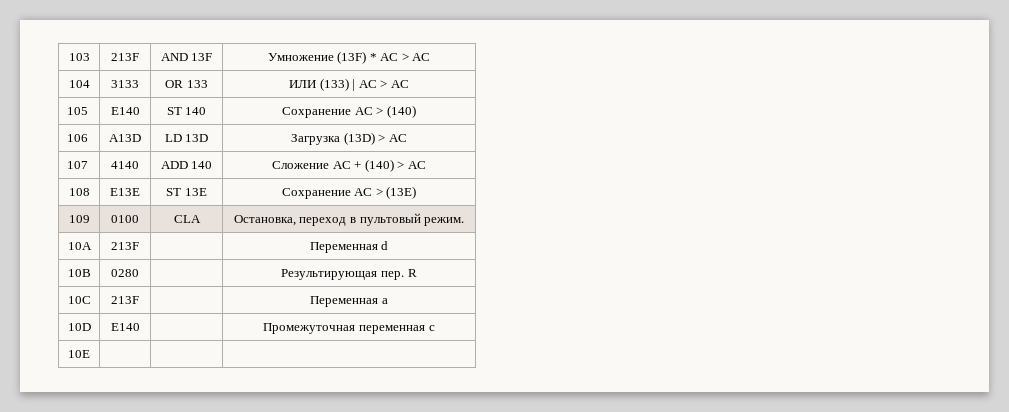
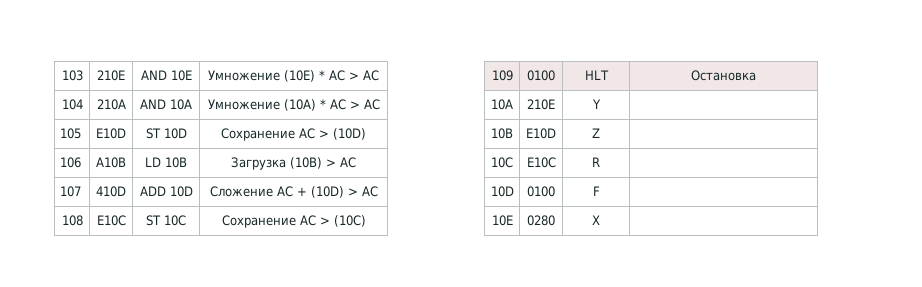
- 103 | 213F | AND 13F | Умножение (13F) * AC > AC
+ 103 | 210E | AND 10E | Умножение (10E) * AC > AC
- 104 | 3133 | OR 133 | ИЛИ (133) | AC > AC
+ 104 | 210A | AND 10A | Умножение (10A) * AC > AC
- 105 | E140 | ST 140 | Сохранение AC > (140)
+ 105 | E10D | ST 10D | Сохранение AC > (10D)
- 106 | A13D | LD 13D | Загрузка (13D) > AC
+ 106 | A10B | LD 10B | Загрузка (10B) > AC
- 107 | 4140 | ADD 140 | Сложение AC + (140) > AC
+ 107 | 410D | ADD 10D | Сложение AC + (10D) > AC
- 108 | E13E | ST 13E | Сохранение AC > (13E)
+ 108 | E10C | ST 10C | Сохранение AC > (10C)
- 109 | 0100 | CLA | Остановка, переход в пультовый режим.
- 10А | 213F | | Переменная d
- 10B | 0280 | | Результирующая пер. R
- 10C | 213F | | Переменная a
- 10D | E140 | | Промежуточная переменная c
- 10E | | |
+ 109 | 0100 | HLT | Остановка
+ 10А | 210E | Y |
+ 10B | E10D | Z |
+ 10C | E10C | R |
+ 10D | 0100 | F |
+ 10E | 0280 | X |

